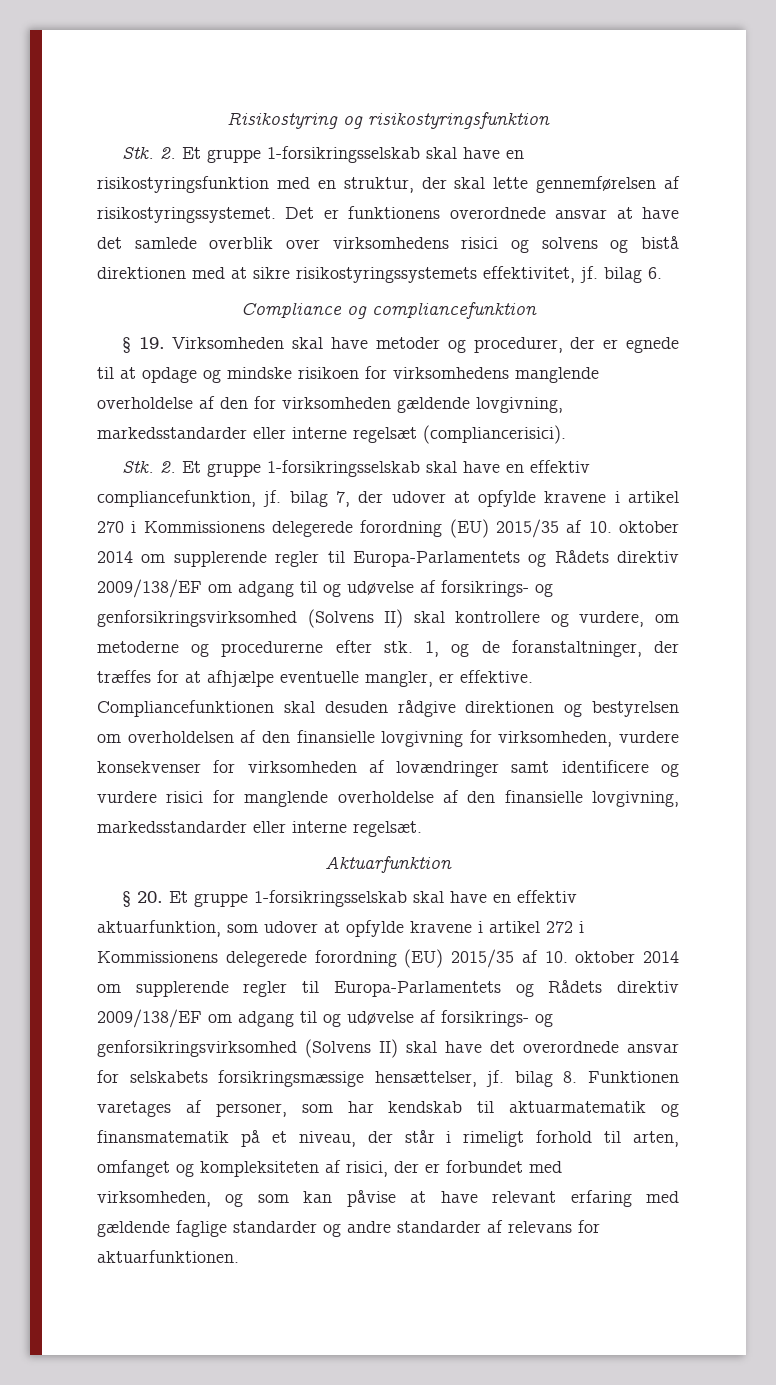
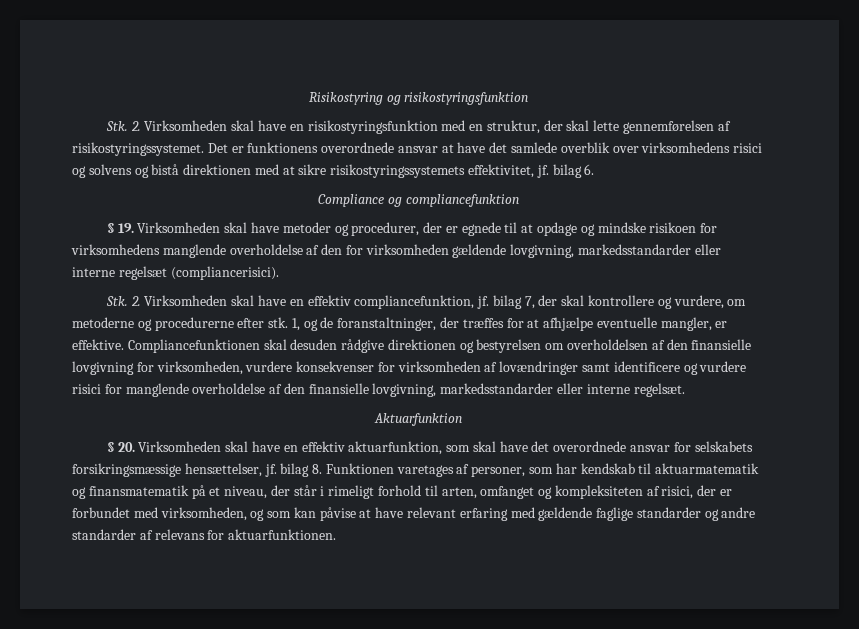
- Stk. 2. Et gruppe 1-forsikringsselskab skal have en risikostyringsfunktion med en struktur, der skal lette gennemførelsen af risikostyringssystemet.
+ Stk. 2. Virksomheden skal have en risikostyringsfunktion med en struktur, der skal lette gennemførelsen af risikostyringssystemet.
- Stk. 2. Et gruppe 1-forsikringsselskab skal have en effektiv compliancefunktion, jf. bilag 7, der udover at opfylde kravene i artikel 270 i Kommissionens delegerede forordning (EU) 2015/35 af 10. oktober 2014 om supplerende regler til Europa-Parlamentets og Rådets direktiv 2009/138/EF om adgang til og udøvelse af forsikrings- og genforsikringsvirksomhed (Solvens II) skal kontrollere og vurdere, om metoderne og procedurerne efter stk.
+ Stk. 2. Virksomheden skal have en effektiv compliancefunktion, jf. bilag 7, der skal kontrollere og vurdere, om metoderne og procedurerne efter stk.
- § 20. Et gruppe 1-forsikringsselskab skal have en effektiv aktuarfunktion, som udover at opfylde kravene i artikel 272 i Kommissionens delegerede forordning (EU) 2015/35 af 10. oktober 2014 om supplerende regler til Europa-Parlamentets og Rådets direktiv 2009/138/EF om adgang til og udøvelse af forsikrings- og genforsikringsvirksomhed (Solvens II) skal have det overordnede ansvar for selskabets forsikringsmæssige hensættelser, jf. bilag 8. Funktionen varetages af personer, som har kendskab til aktuarmatematik og finansmatematik på et niveau, der står i rimeligt forhold til arten, omfanget og kompleksiteten af risici, der er forbundet med virksomheden, og som kan påvise at have relevant erfaring med gældende faglige standarder og andre standarder af relevans for aktuarfunktionen.
+ § 20. Virksomheden skal have en effektiv aktuarfunktion, som skal have det overordnede ansvar for selskabets forsikringsmæssige hensættelser, jf. bilag 8. Funktionen varetages af personer, som har kendskab til aktuarmatematik og finansmatematik på et niveau, der står i rimeligt forhold til arten, omfanget og kompleksiteten af risici, der er forbundet med virksomheden, og som kan påvise at have relevant erfaring med gældende faglige standarder og andre standarder af relevans for aktuarfunktionen.

